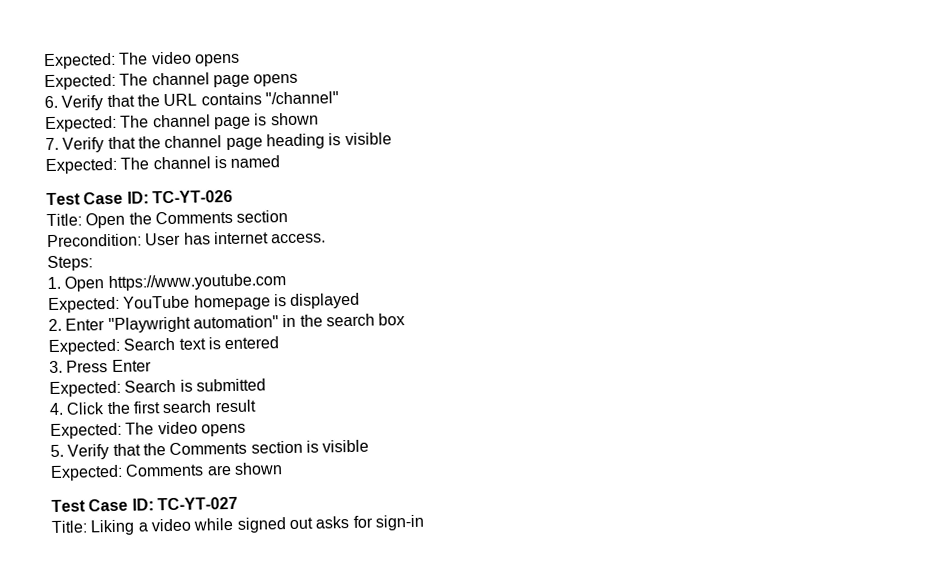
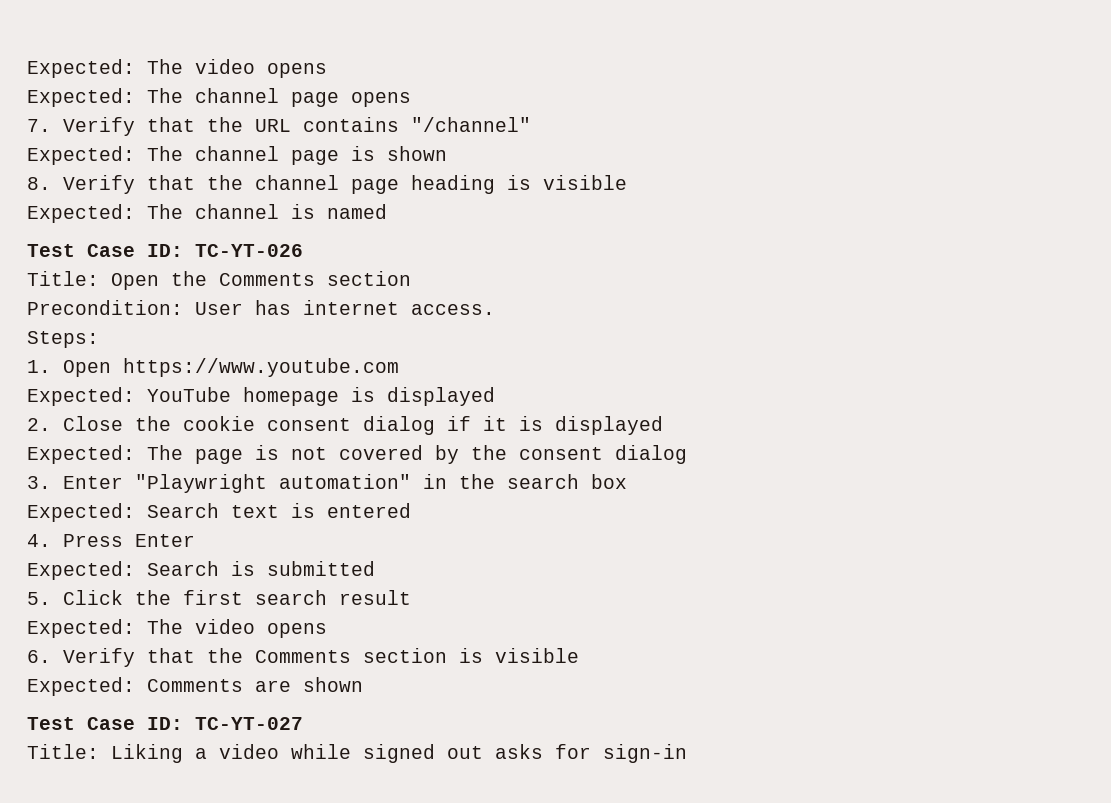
- 6. Verify that the URL contains "/channel"
+ 7. Verify that the URL contains "/channel"
- 7. Verify that the channel page heading is visible
+ 8. Verify that the channel page heading is visible
- 2. Enter "Playwright automation" in the search box
+ 2. Close the cookie consent dialog if it is displayed
+ Expected: The page is not covered by the consent dialog
+ 3. Enter "Playwright automation" in the search box
- 3. Press Enter
+ 4. Press Enter
- 4. Click the first search result
+ 5. Click the first search result
- 5. Verify that the Comments section is visible
+ 6. Verify that the Comments section is visible

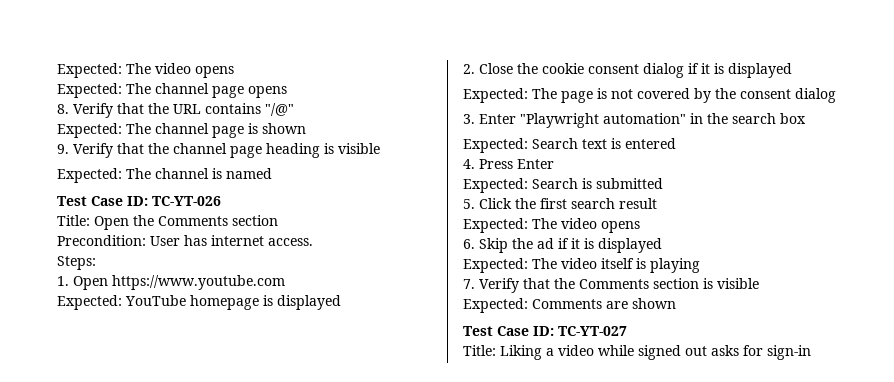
- 7. Verify that the URL contains "/channel"
+ 8. Verify that the URL contains "/@"
- 8. Verify that the channel page heading is visible
+ 9. Verify that the channel page heading is visible
- 6. Verify that the Comments section is visible
+ 6. Skip the ad if it is displayed
+ Expected: The video itself is playing
+ 7. Verify that the Comments section is visible

